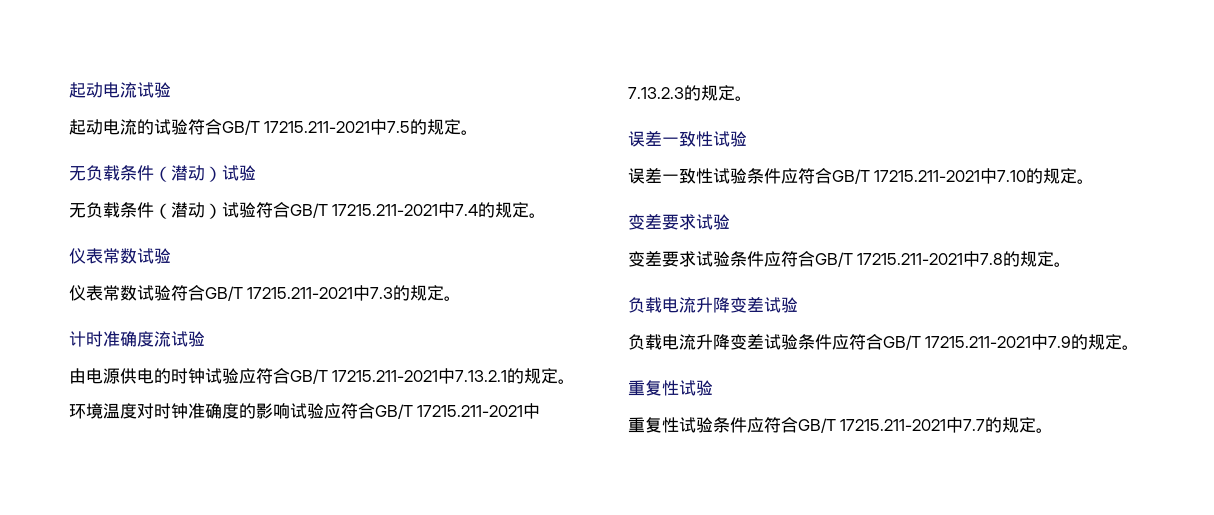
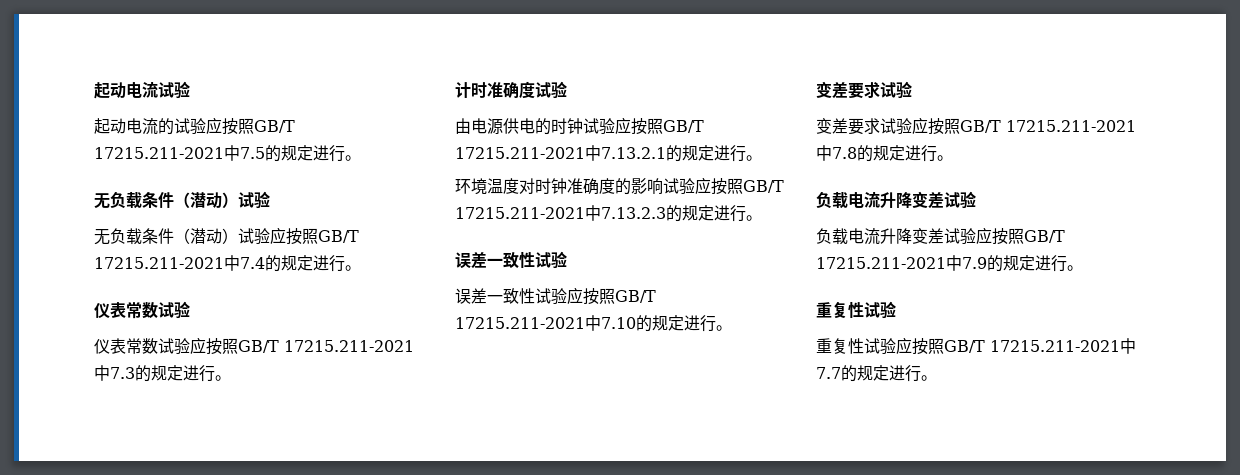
- 起动电流的试验符合GB/T 17215.211-2021中7.5的规定。
+ 起动电流的试验应按照GB/T 17215.211-2021中7.5的规定进行。
- 无负载条件（潜动）试验符合GB/T 17215.211-2021中7.4的规定。
+ 无负载条件（潜动）试验应按照GB/T 17215.211-2021中7.4的规定进行。
- 仪表常数试验符合GB/T 17215.211-2021中7.3的规定。
+ 仪表常数试验应按照GB/T 17215.211-2021中7.3的规定进行。
- 计时准确度流试验
+ 计时准确度试验
- 由电源供电的时钟试验应符合GB/T 17215.211-2021中7.13.2.1的规定。
+ 由电源供电的时钟试验应按照GB/T 17215.211-2021中7.13.2.1的规定进行。
- 环境温度对时钟准确度的影响试验应符合GB/T 17215.211-2021中7.13.2.3的规定。
+ 环境温度对时钟准确度的影响试验应按照GB/T 17215.211-2021中7.13.2.3的规定进行。
- 误差一致性试验条件应符合GB/T 17215.211-2021中7.10的规定。
+ 误差一致性试验应按照GB/T 17215.211-2021中7.10的规定进行。
- 变差要求试验条件应符合GB/T 17215.211-2021中7.8的规定。
+ 变差要求试验应按照GB/T 17215.211-2021中7.8的规定进行。
- 负载电流升降变差试验条件应符合GB/T 17215.211-2021中7.9的规定。
+ 负载电流升降变差试验应按照GB/T 17215.211-2021中7.9的规定进行。
- 重复性试验条件应符合GB/T 17215.211-2021中7.7的规定。
+ 重复性试验应按照GB/T 17215.211-2021中7.7的规定进行。

